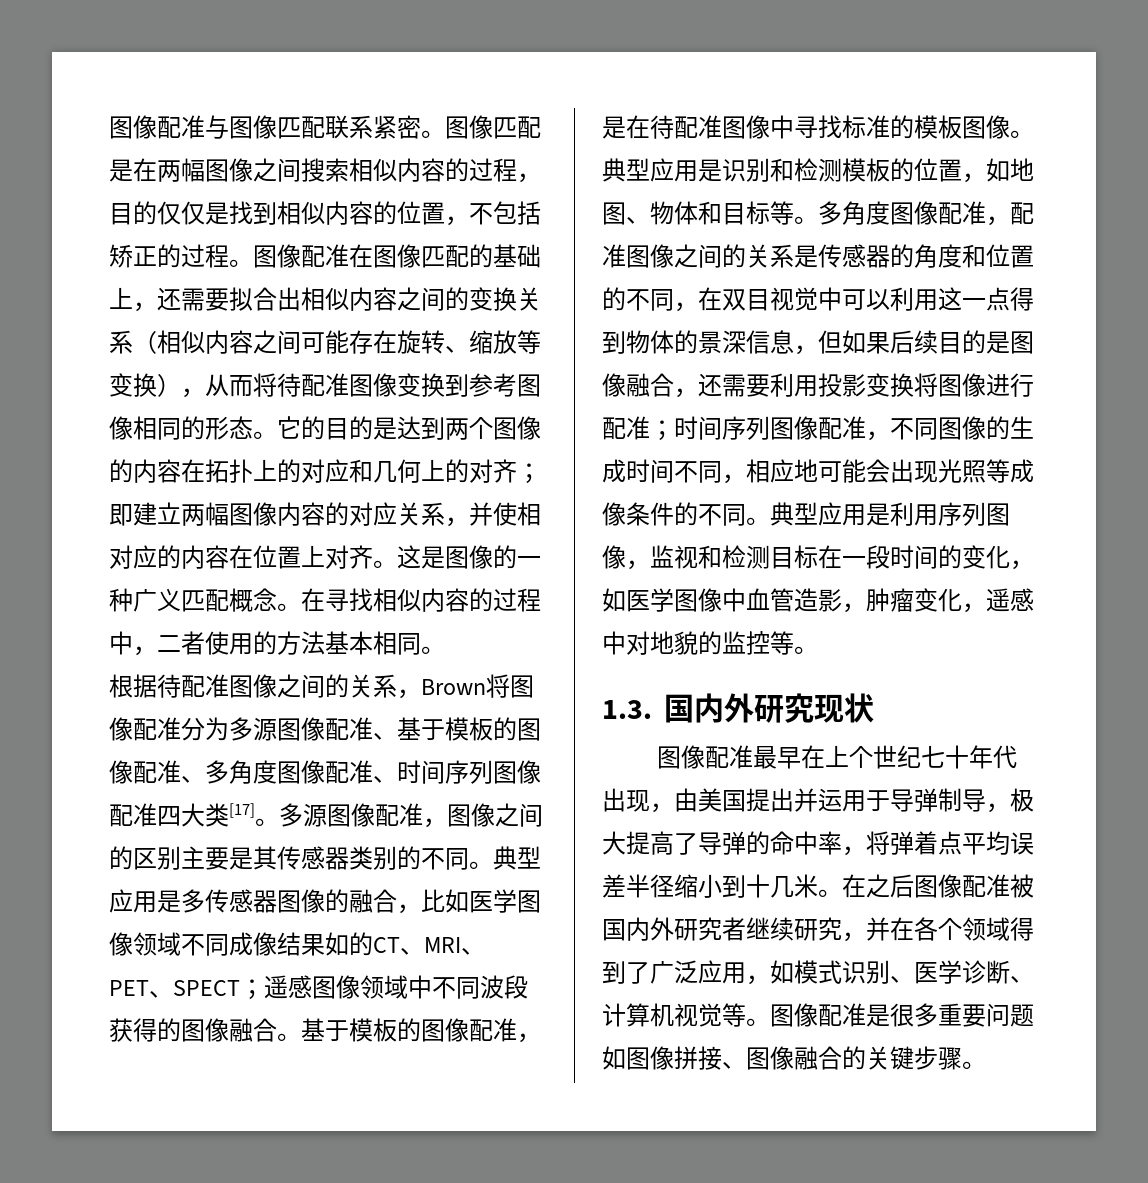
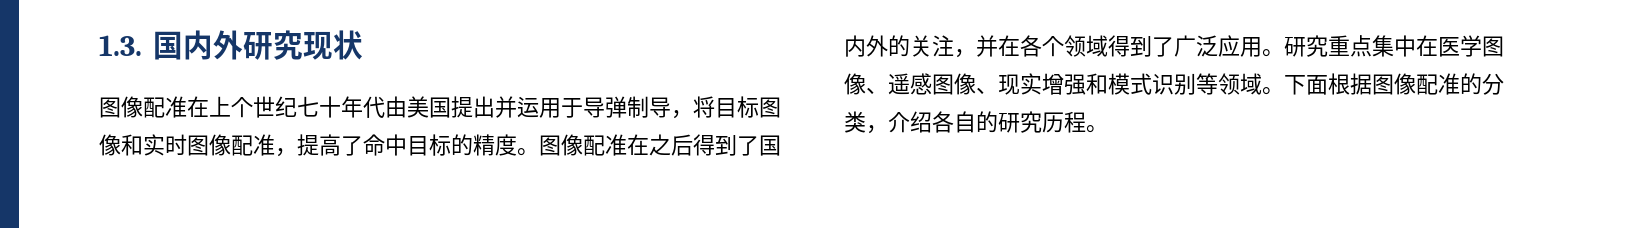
- 图像配准与图像匹配联系紧密。图像匹配是在两幅图像之间搜索相似内容的过程，目的仅仅是找到相似内容的位置，不包括矫正的过程。图像配准在图像匹配的基础上，还需要拟合出相似内容之间的变换关系（相似内容之间可能存在旋转、缩放等变换），从而将待配准图像变换到参考图像相同的形态。它的目的是达到两个图像的内容在拓扑上的对应和几何上的对齐；即建立两幅图像内容的对应关系，并使相对应的内容在位置上对齐。这是图像的一种广义匹配概念。在寻找相似内容的过程中，二者使用的方法基本相同。
- 根据待配准图像之间的关系，Brown将图像配准分为多源图像配准、基于模板的图像配准、多角度图像配准、时间序列图像配准四大类[17]。多源图像配准，图像之间的区别主要是其传感器类别的不同。典型应用是多传感器图像的融合，比如医学图像领域不同成像结果如的CT、MRI、PET、SPECT；遥感图像领域中不同波段获得的图像融合。基于模板的图像配准，是在待配准图像中寻找标准的模板图像。典型应用是识别和检测模板的位置，如地图、物体和目标等。多角度图像配准，配准图像之间的关系是传感器的角度和位置的不同，在双目视觉中可以利用这一点得到物体的景深信息，但如果后续目的是图像融合，还需要利用投影变换将图像进行配准；时间序列图像配准，不同图像的生成时间不同，相应地可能会出现光照等成像条件的不同。典型应用是利用序列图像，监视和检测目标在一段时间的变化，如医学图像中血管造影，肿瘤变化，遥感中对地貌的监控等。
- 图像配准最早在上个世纪七十年代出现，由美国提出并运用于导弹制导，极大提高了导弹的命中率，将弹着点平均误差半径缩小到十几米。在之后图像配准被国内外研究者继续研究，并在各个领域得到了广泛应用，如模式识别、医学诊断、计算机视觉等。图像配准是很多重要问题如图像拼接、图像融合的关键步骤。
+ 图像配准在上个世纪七十年代由美国提出并运用于导弹制导，将目标图像和实时图像配准，提高了命中目标的精度。图像配准在之后得到了国内外的关注，并在各个领域得到了广泛应用。研究重点集中在医学图像、遥感图像、现实增强和模式识别等领域。下面根据图像配准的分类，介绍各自的研究历程。

